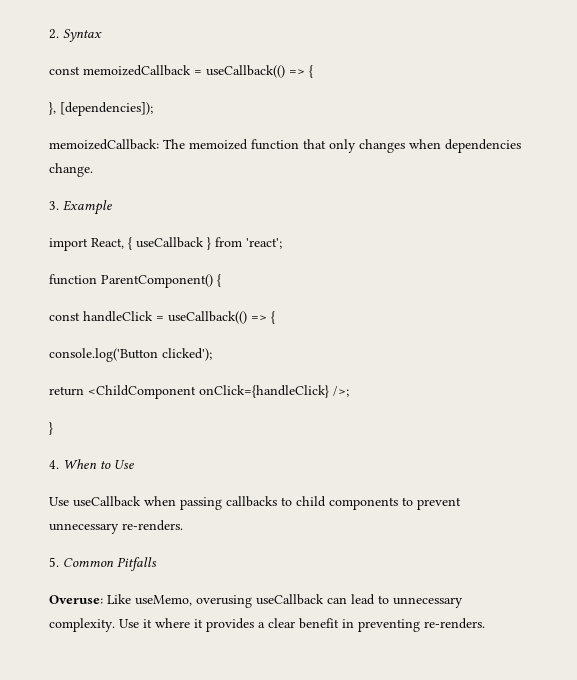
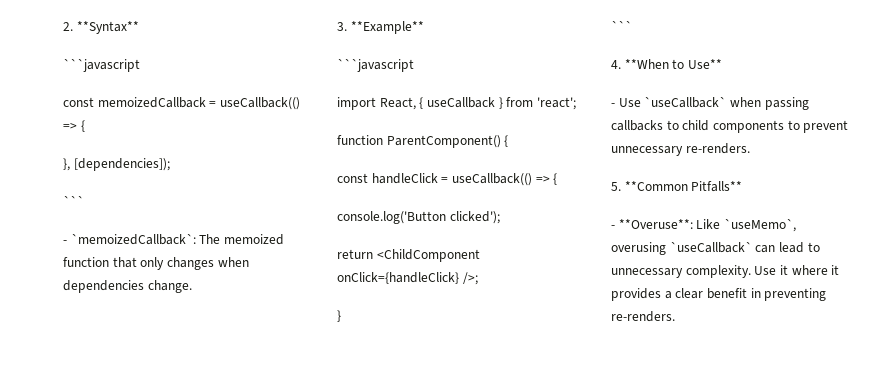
- 2. Syntax
+ 2. **Syntax**
+ ```javascript
  }, [dependencies]);
- memoizedCallback: The memoized function that only changes when dependencies change.
+ ```
+ - `memoizedCallback`: The memoized function that only changes when dependencies change.
- 3. Example
+ 3. **Example**
+ ```javascript
  return <ChildComponent onClick={handleClick} />;
  }
+ ```
- 4. When to Use
- Use useCallback when passing callbacks to child components to prevent unnecessary re-renders.
+ 4. **When to Use**
+ - Use `useCallback` when passing callbacks to child components to prevent unnecessary re-renders.
- 5. Common Pitfalls
- Overuse: Like useMemo, overusing useCallback can lead to unnecessary complexity.
+ 5. **Common Pitfalls**
+ - **Overuse**: Like `useMemo`, overusing `useCallback` can lead to unnecessary complexity.

